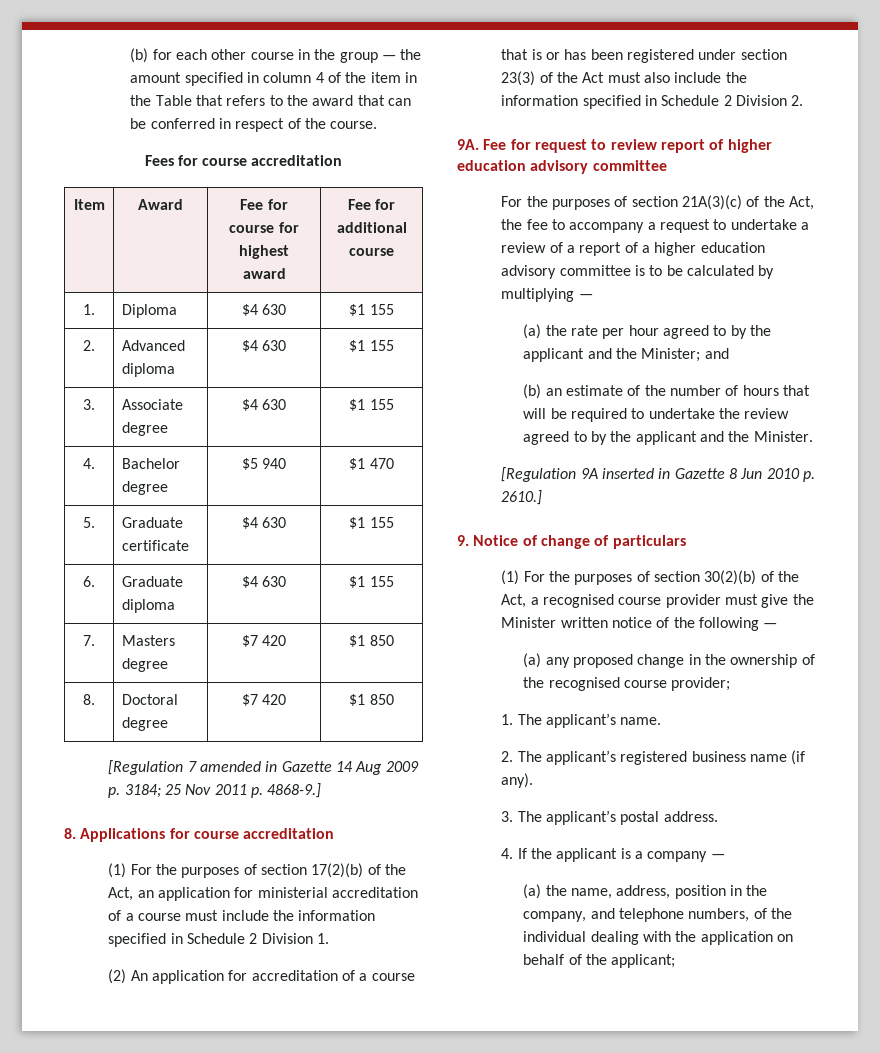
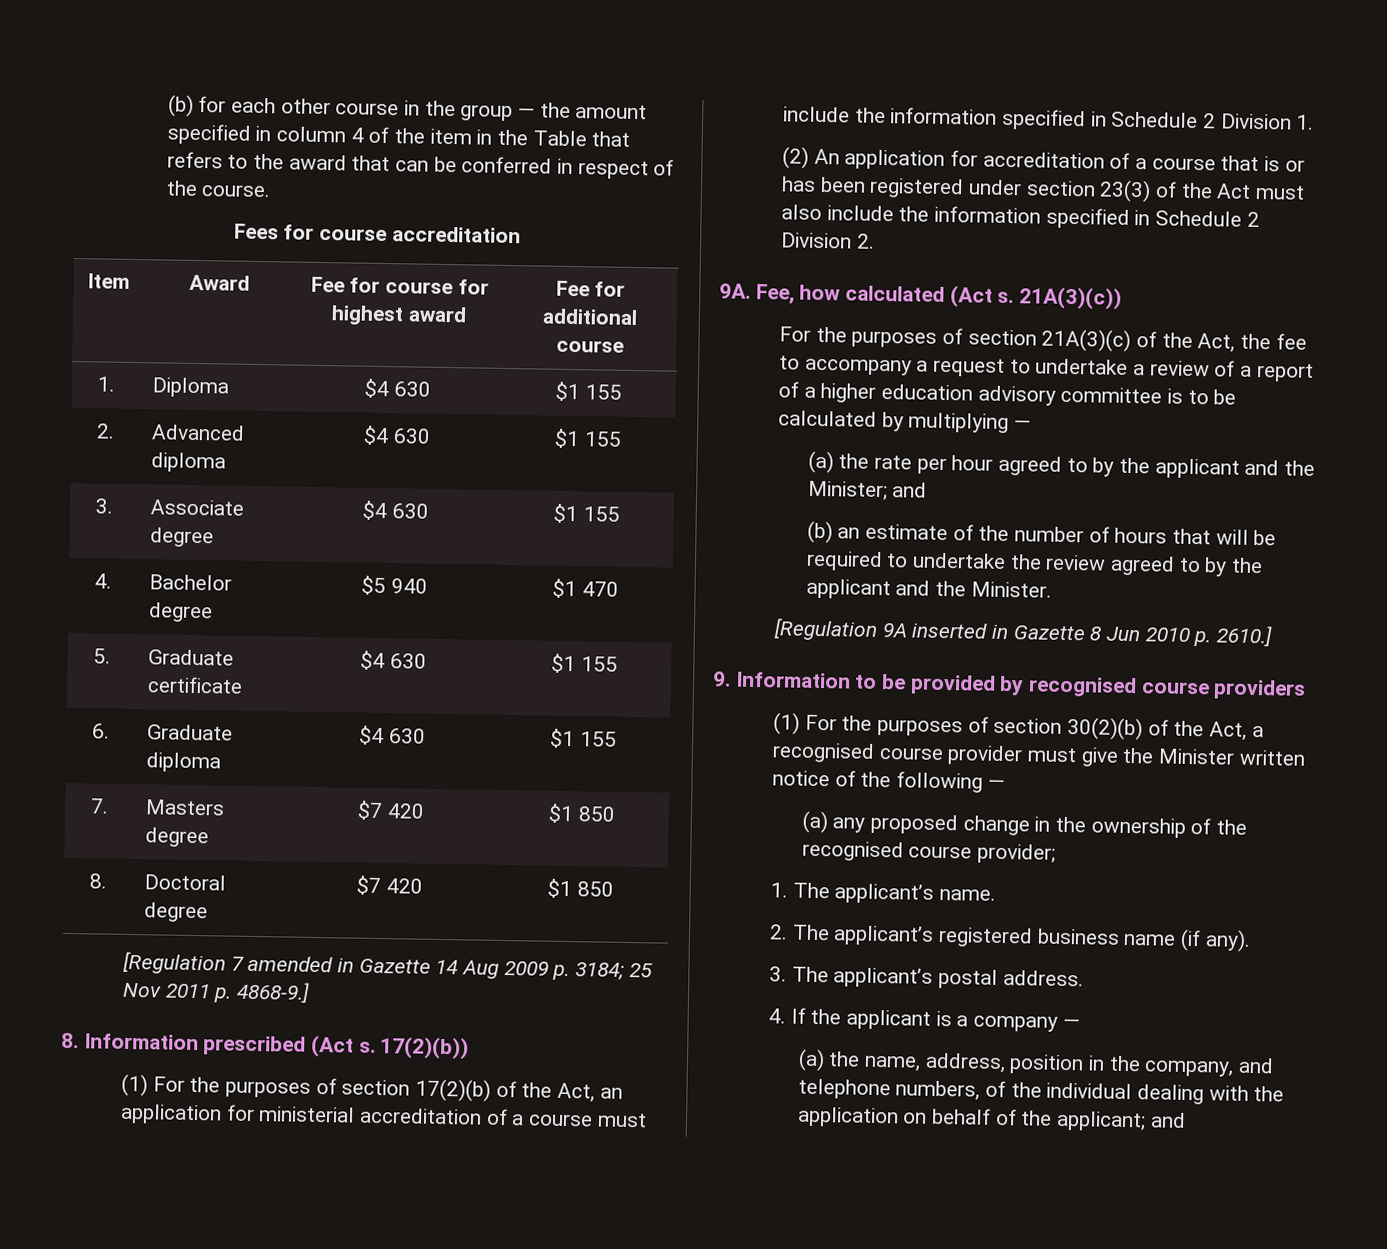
- 8. Applications for course accreditation
+ 8. Information prescribed (Act s. 17(2)(b))
- Fee for request to review report of higher education advisory committee
+ Fee, how calculated (Act s. 21A(3)(c))
- 9. Notice of change of particulars
+ 9. Information to be provided by recognised course providers
- (a) the name, address, position in the company, and telephone numbers, of the individual dealing with the application on behalf of the applicant;
+ (a) the name, address, position in the company, and telephone numbers, of the individual dealing with the application on behalf of the applicant; and

